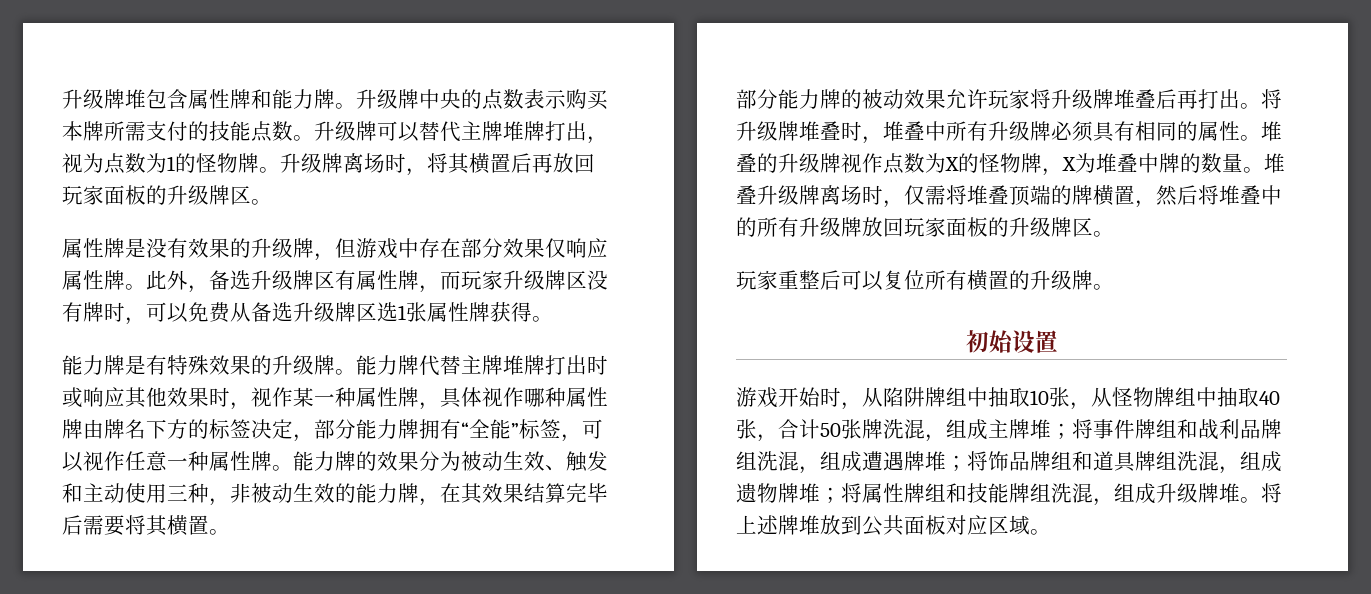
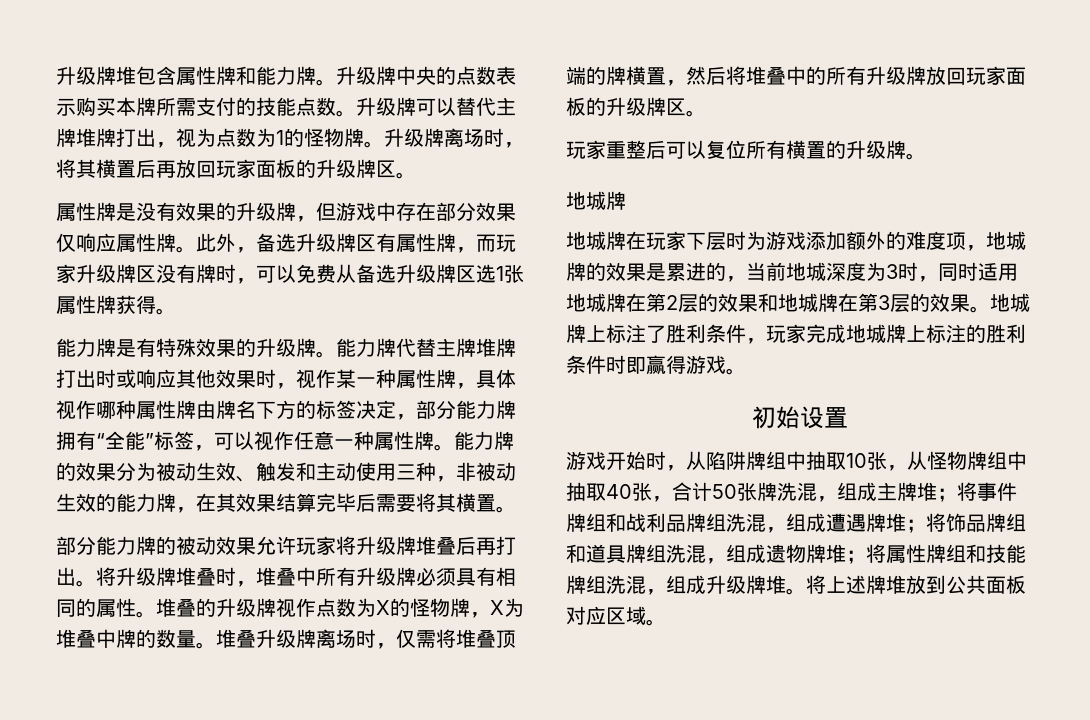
  玩家重整后可以复位所有横置的升级牌。
+ 地城牌
+ 地城牌在玩家下层时为游戏添加额外的难度项，地城牌的效果是累进的，当前地城深度为3时，同时适用地城牌在第2层的效果和地城牌在第3层的效果。地城牌上标注了胜利条件，玩家完成地城牌上标注的胜利条件时即赢得游戏。

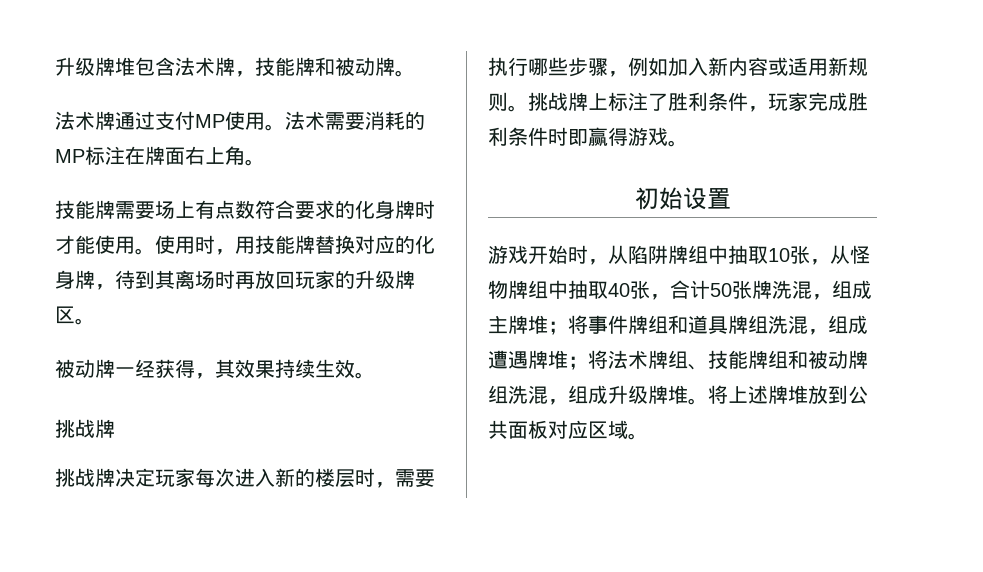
- 升级牌堆包含属性牌和能力牌。升级牌中央的点数表示购买本牌所需支付的技能点数。升级牌可以替代主牌堆牌打出，视为点数为1的怪物牌。升级牌离场时，将其横置后再放回玩家面板的升级牌区。
- 属性牌是没有效果的升级牌，但游戏中存在部分效果仅响应属性牌。此外，备选升级牌区有属性牌，而玩家升级牌区没有牌时，可以免费从备选升级牌区选1张属性牌获得。
- 能力牌是有特殊效果的升级牌。能力牌代替主牌堆牌打出时或响应其他效果时，视作某一种属性牌，具体视作哪种属性牌由牌名下方的标签决定，部分能力牌拥有“全能”标签，可以视作任意一种属性牌。能力牌的效果分为被动生效、触发和主动使用三种，非被动生效的能力牌，在其效果结算完毕后需要将其横置。
- 部分能力牌的被动效果允许玩家将升级牌堆叠后再打出。将升级牌堆叠时，堆叠中所有升级牌必须具有相同的属性。堆叠的升级牌视作点数为X的怪物牌，X为堆叠中牌的数量。堆叠升级牌离场时，仅需将堆叠顶端的牌横置，然后将堆叠中的所有升级牌放回玩家面板的升级牌区。
- 玩家重整后可以复位所有横置的升级牌。
- 地城牌
- 地城牌在玩家下层时为游戏添加额外的难度项，地城牌的效果是累进的，当前地城深度为3时，同时适用地城牌在第2层的效果和地城牌在第3层的效果。地城牌上标注了胜利条件，玩家完成地城牌上标注的胜利条件时即赢得游戏。
+ 升级牌堆包含法术牌，技能牌和被动牌。
+ 法术牌通过支付MP使用。法术需要消耗的MP标注在牌面右上角。
+ 技能牌需要场上有点数符合要求的化身牌时才能使用。使用时，用技能牌替换对应的化身牌，待到其离场时再放回玩家的升级牌区。
+ 被动牌一经获得，其效果持续生效。
+ 挑战牌
+ 挑战牌决定玩家每次进入新的楼层时，需要执行哪些步骤，例如加入新内容或适用新规则。挑战牌上标注了胜利条件，玩家完成胜利条件时即赢得游戏。
- 游戏开始时，从陷阱牌组中抽取10张，从怪物牌组中抽取40张，合计50张牌洗混，组成主牌堆；将事件牌组和战利品牌组洗混，组成遭遇牌堆；将饰品牌组和道具牌组洗混，组成遗物牌堆；将属性牌组和技能牌组洗混，组成升级牌堆。
+ 游戏开始时，从陷阱牌组中抽取10张，从怪物牌组中抽取40张，合计50张牌洗混，组成主牌堆；将事件牌组和道具牌组洗混，组成遭遇牌堆；将法术牌组、技能牌组和被动牌组洗混，组成升级牌堆。

